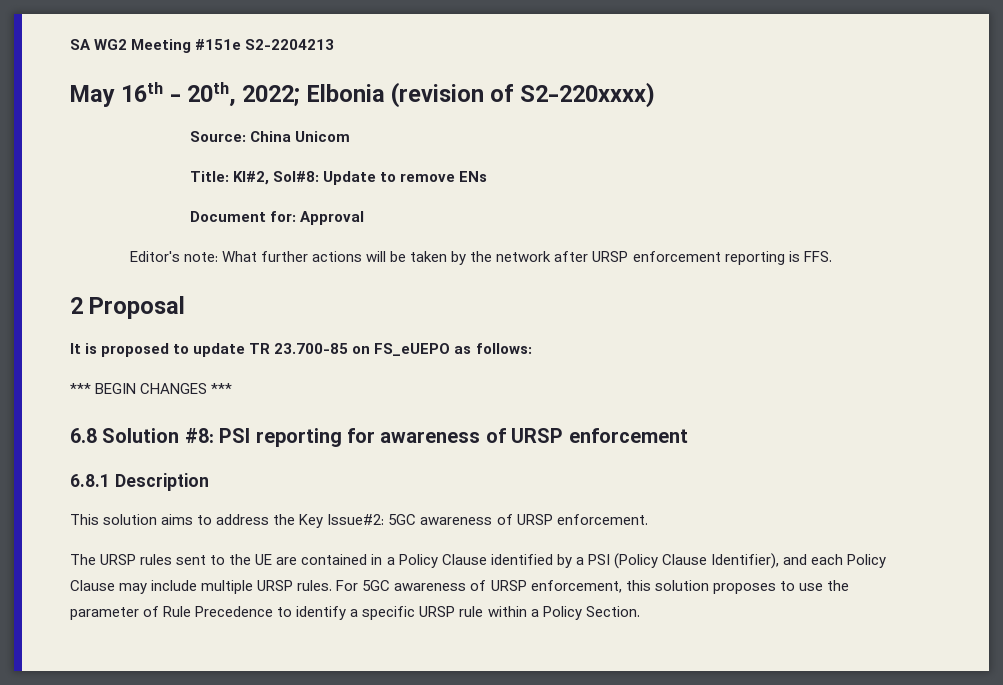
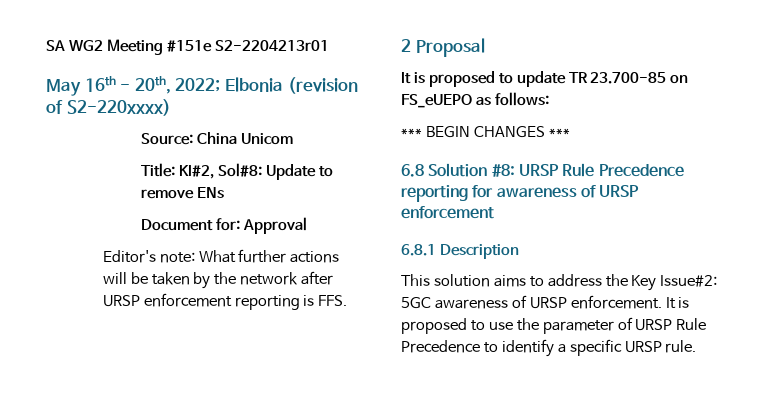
- SA WG2 Meeting #151e S2-2204213
+ SA WG2 Meeting #151e S2-2204213r01
- 6.8 Solution #8: PSI reporting for awareness of URSP enforcement
+ 6.8 Solution #8: URSP Rule Precedence reporting for awareness of URSP enforcement
- This solution aims to address the Key Issue#2: 5GC awareness of URSP enforcement.
- The URSP rules sent to the UE are contained in a Policy Clause identified by a PSI (Policy Clause Identifier), and each Policy Clause may include multiple URSP rules. For 5GC awareness of URSP enforcement, this solution proposes to use the parameter of Rule Precedence to identify a specific URSP rule within a Policy Section.
+ This solution aims to address the Key Issue#2: 5GC awareness of URSP enforcement. It is proposed to use the parameter of URSP Rule Precedence to identify a specific URSP rule.

